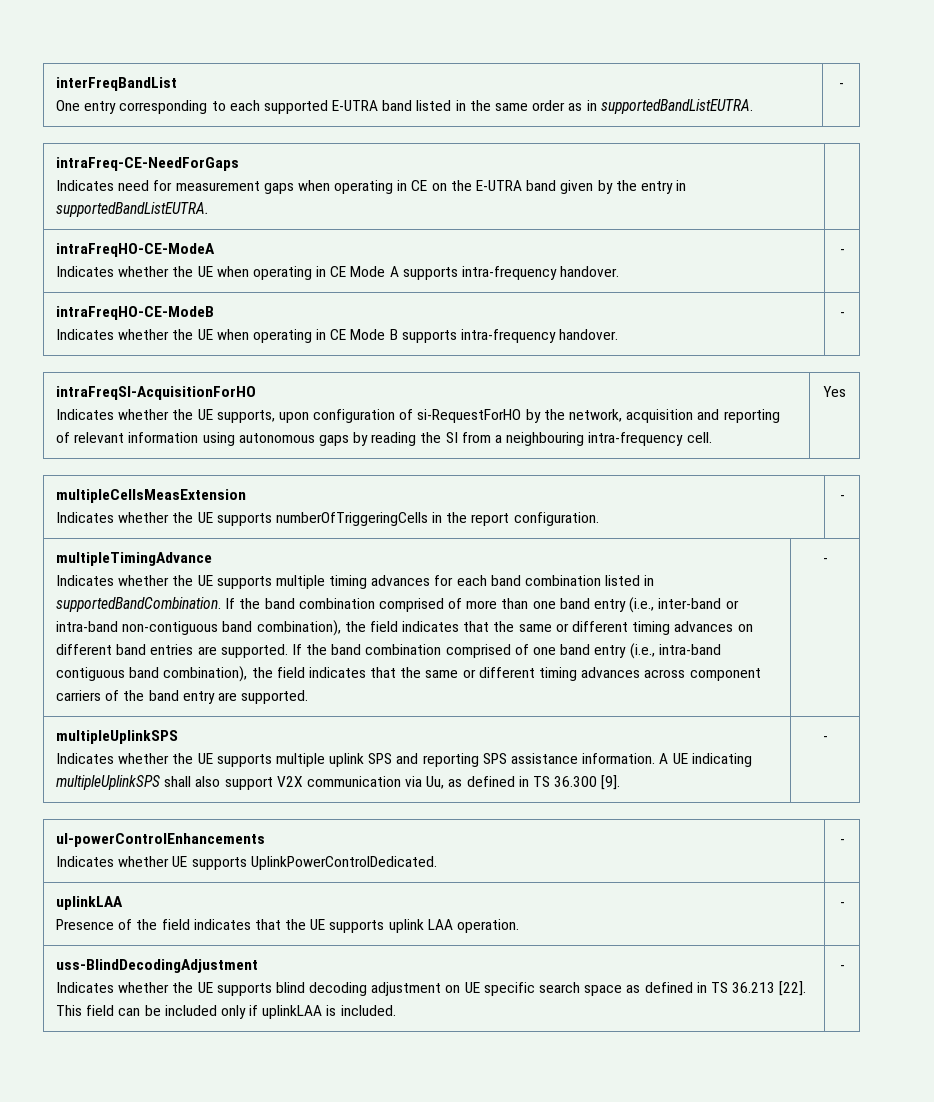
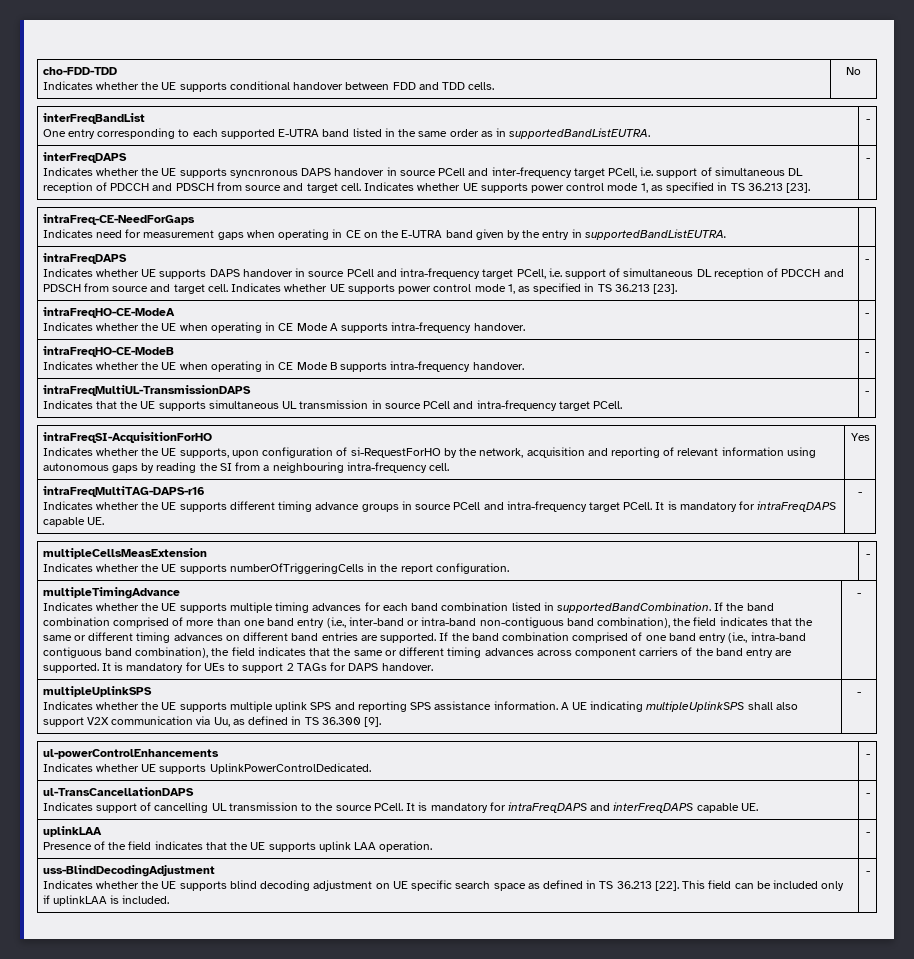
+ cho-FDD-TDD
+ Indicates whether the UE supports conditional handover between FDD and TDD cells. | No
  interFreqBandList
  One entry corresponding to each supported E-UTRA band listed in the same order as in supportedBandListEUTRA. | -
+ interFreqDAPS
+ Indicates whether the UE supports syncnronous DAPS handover in source PCell and inter-frequency target PCell, i.e. support of simultaneous DL reception of PDCCH and PDSCH from source and target cell. Indicates whether UE supports power control mode 1, as specified in TS 36.213 [23]. | -
  intraFreq-CE-NeedForGaps
  Indicates need for measurement gaps when operating in CE on the E-UTRA band given by the entry in supportedBandListEUTRA. |
+ intraFreqDAPS
+ Indicates whether UE supports DAPS handover in source PCell and intra-frequency target PCell, i.e. support of simultaneous DL reception of PDCCH and PDSCH from source and target cell. Indicates whether UE supports power control mode 1, as specified in TS 36.213 [23]. | -
+ intraFreqMultiUL-TransmissionDAPS
+ Indicates that the UE supports simultaneous UL transmission in source PCell and intra-frequency target PCell. | -
+ intraFreqMultiTAG-DAPS-r16
+ Indicates whether the UE supports different timing advance groups in source PCell and intra-frequency target PCell. It is mandatory for intraFreqDAPS capable UE. | -
+ It is mandatory for UEs to support 2 TAGs for DAPS handover.
+ ul-TransCancellationDAPS
+ Indicates support of cancelling UL transmission to the source PCell. It is mandatory for intraFreqDAPS and interFreqDAPS capable UE. | -

